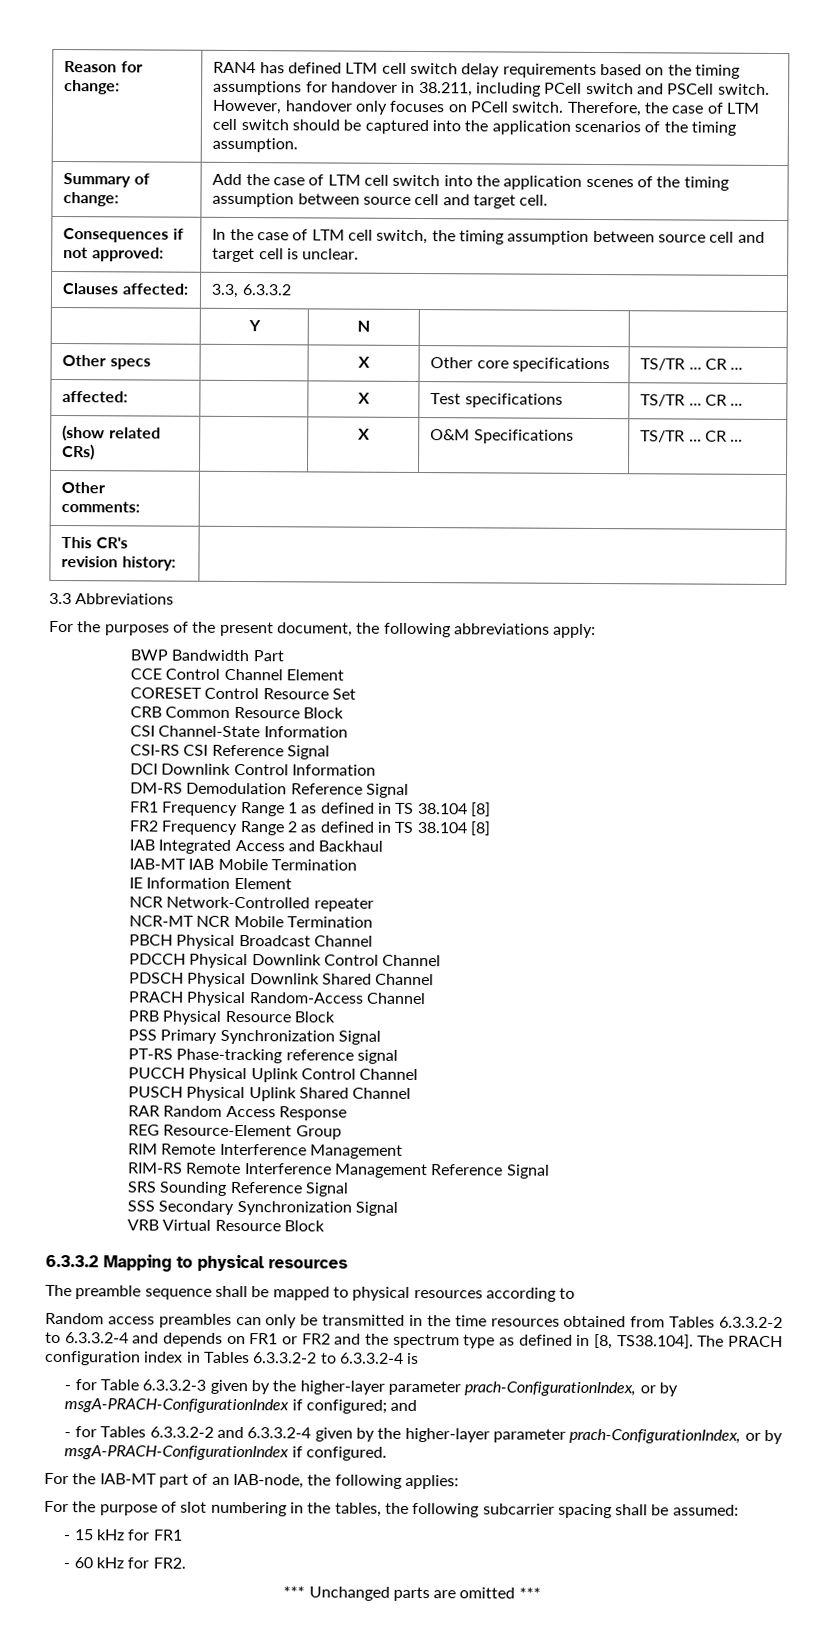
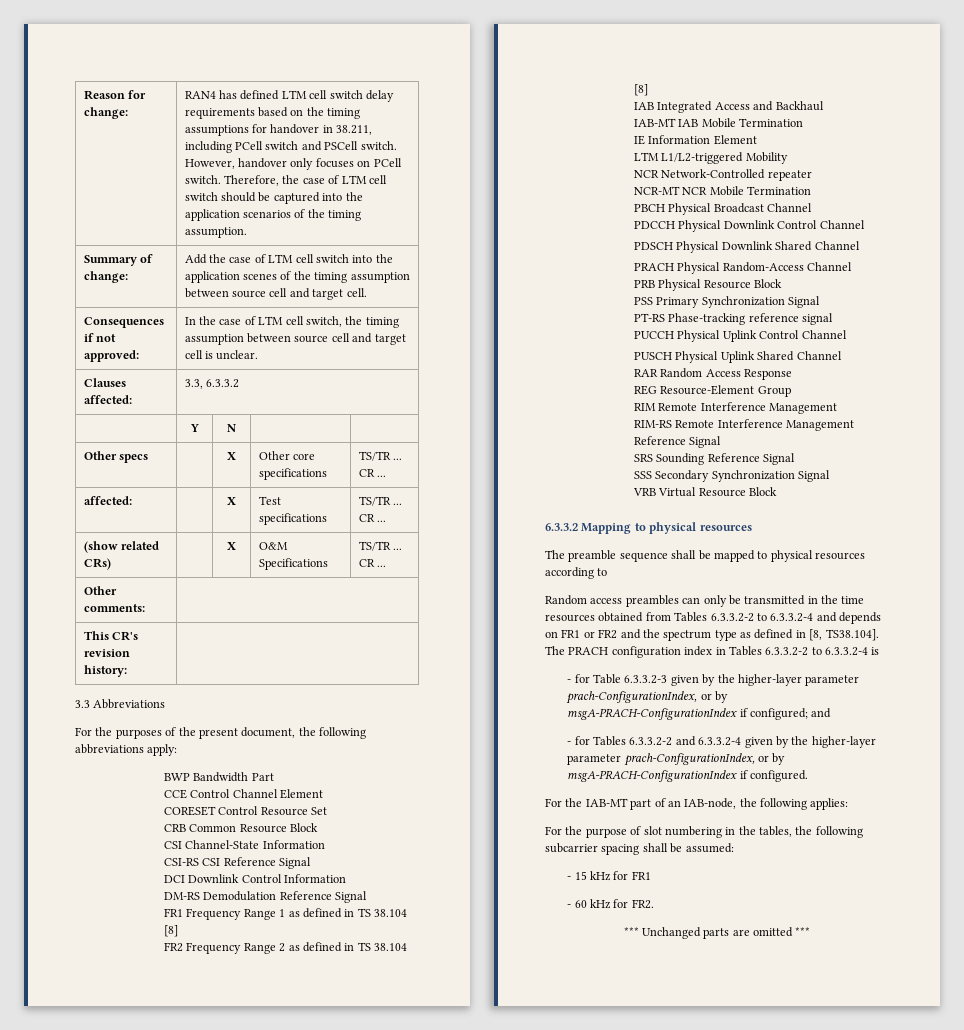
+ LTM L1/L2-triggered Mobility

